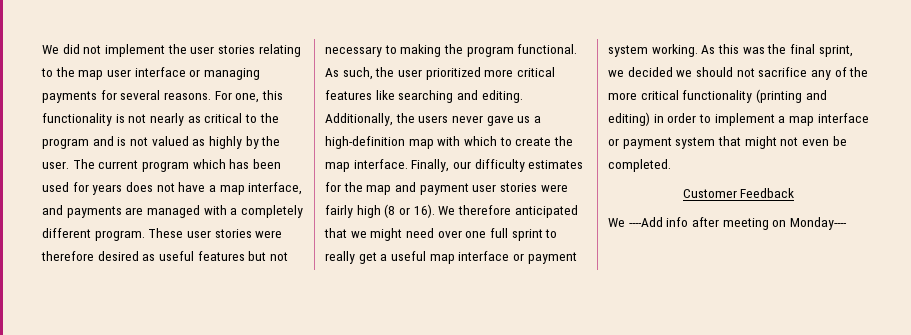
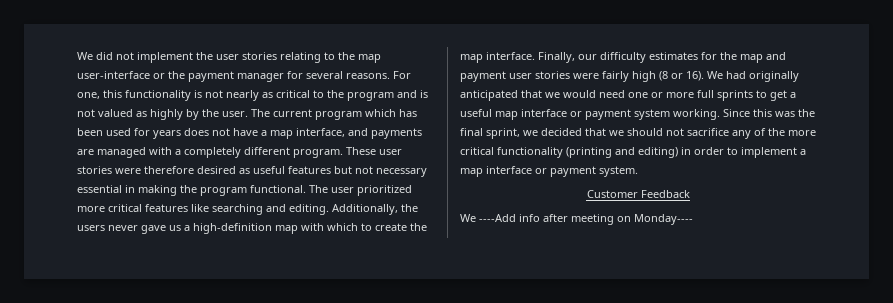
- We did not implement the user stories relating to the map user interface or managing payments for several reasons.
+ We did not implement the user stories relating to the map user-interface or the payment manager for several reasons.
- These user stories were therefore desired as useful features but not necessary to making the program functional.
+ These user stories were therefore desired as useful features but not necessary essential in making the program functional.
- As such, the user prioritized more critical features like searching and editing.
+ The user prioritized more critical features like searching and editing.
- We therefore anticipated that we might need over one full sprint to really get a useful map interface or payment system working.
+ We had originally anticipated that we would need one or more full sprints to get a useful map interface or payment system working.
- As this was the final sprint, we decided we should not sacrifice any of the more critical functionality (printing and editing) in order to implement a map interface or payment system that might not even be completed.
+ Since this was the final sprint, we decided that we should not sacrifice any of the more critical functionality (printing and editing) in order to implement a map interface or payment system.

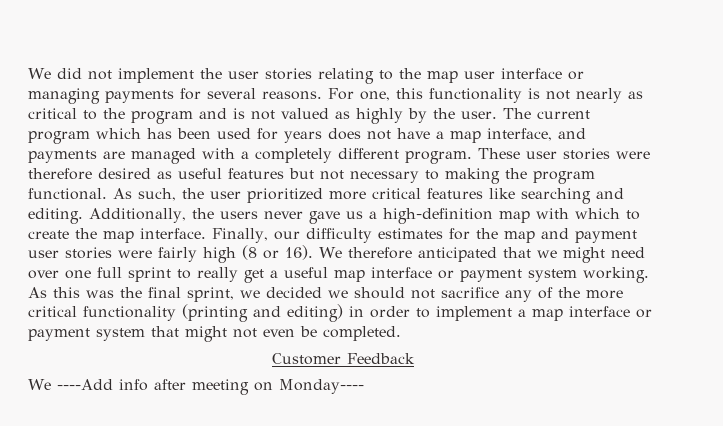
- We did not implement the user stories relating to the map user-interface or the payment manager for several reasons.
+ We did not implement the user stories relating to the map user interface or managing payments for several reasons.
- These user stories were therefore desired as useful features but not necessary essential in making the program functional.
+ These user stories were therefore desired as useful features but not necessary to making the program functional.
- The user prioritized more critical features like searching and editing.
+ As such, the user prioritized more critical features like searching and editing.
- We had originally anticipated that we would need one or more full sprints to get a useful map interface or payment system working.
+ We therefore anticipated that we might need over one full sprint to really get a useful map interface or payment system working.
- Since this was the final sprint, we decided that we should not sacrifice any of the more critical functionality (printing and editing) in order to implement a map interface or payment system.
+ As this was the final sprint, we decided we should not sacrifice any of the more critical functionality (printing and editing) in order to implement a map interface or payment system that might not even be completed.

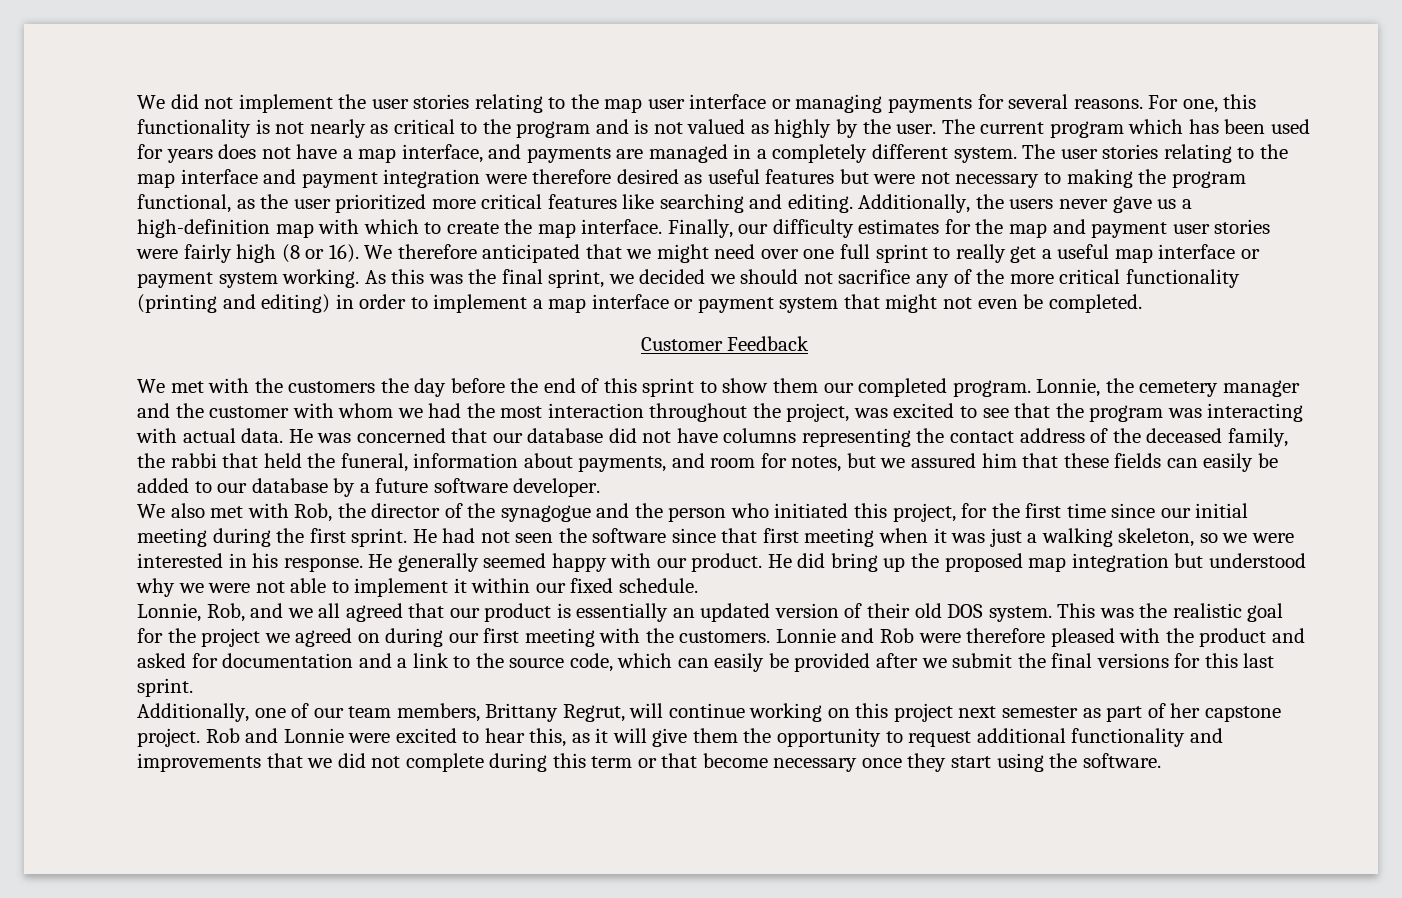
- The current program which has been used for years does not have a map interface, and payments are managed with a completely different program. These user stories were therefore desired as useful features but not necessary to making the program functional. As such, the user prioritized more critical features like searching and editing.
+ The current program which has been used for years does not have a map interface, and payments are managed in a completely different system. The user stories relating to the map interface and payment integration were therefore desired as useful features but were not necessary to making the program functional, as the user prioritized more critical features like searching and editing.
- We ----Add info after meeting on Monday----
+ We met with the customers the day before the end of this sprint to show them our completed program. Lonnie, the cemetery manager and the customer with whom we had the most interaction throughout the project, was excited to see that the program was interacting with actual data. He was concerned that our database did not have columns representing the contact address of the deceased family, the rabbi that held the funeral, information about payments, and room for notes, but we assured him that these fields can easily be added to our database by a future software developer.
+ We also met with Rob, the director of the synagogue and the person who initiated this project, for the first time since our initial meeting during the first sprint. He had not seen the software since that first meeting when it was just a walking skeleton, so we were interested in his response. He generally seemed happy with our product. He did bring up the proposed map integration but understood why we were not able to implement it within our fixed schedule.
+ Lonnie, Rob, and we all agreed that our product is essentially an updated version of their old DOS system. This was the realistic goal for the project we agreed on during our first meeting with the customers. Lonnie and Rob were therefore pleased with the product and asked for documentation and a link to the source code, which can easily be provided after we submit the final versions for this last sprint.
+ Additionally, one of our team members, Brittany Regrut, will continue working on this project next semester as part of her capstone project. Rob and Lonnie were excited to hear this, as it will give them the opportunity to request additional functionality and improvements that we did not complete during this term or that become necessary once they start using the software.

